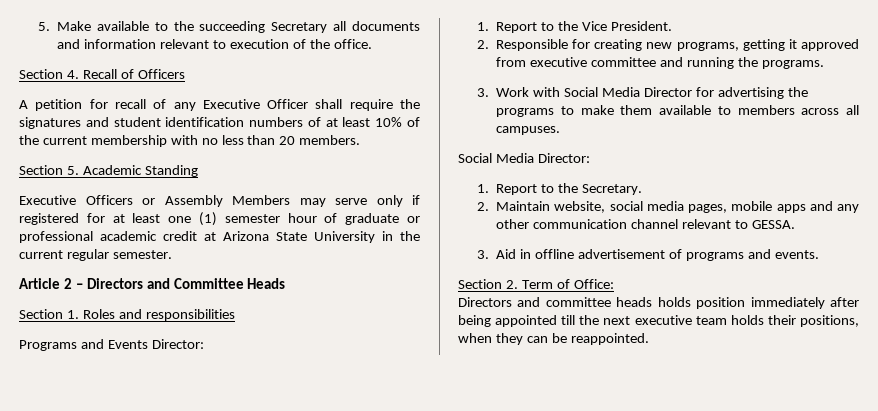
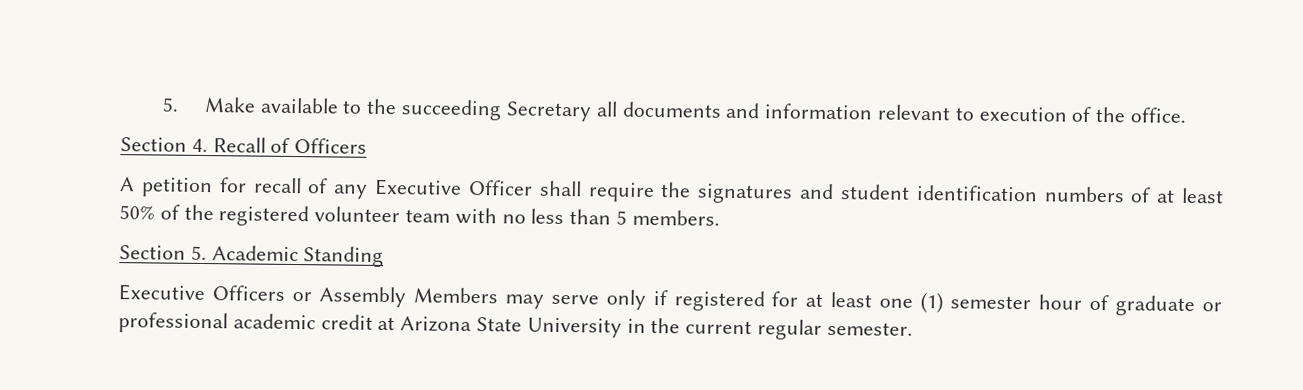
- A petition for recall of any Executive Officer shall require the signatures and student identification numbers of at least 10% of the current membership with no less than 20 members.
+ A petition for recall of any Executive Officer shall require the signatures and student identification numbers of at least 50% of the registered volunteer team with no less than 5 members.
- Article 2 – Directors and Committee Heads
- Section 1. Roles and responsibilities
- Programs and Events Director:
- 1. Report to the Vice President.
- 2. Responsible for creating new programs, getting it approved from executive committee and running the programs.
- 3. Work with Social Media Director for advertising the programs to make them available to members across all campuses.
- Social Media Director:
- 1. Report to the Secretary.
- 2. Maintain website, social media pages, mobile apps and any other communication channel relevant to GESSA.
- 3. Aid in offline advertisement of programs and events.
- Section 2. Term of Office:
- Directors and committee heads holds position immediately after being appointed till the next executive team holds their positions, when they can be reappointed.

